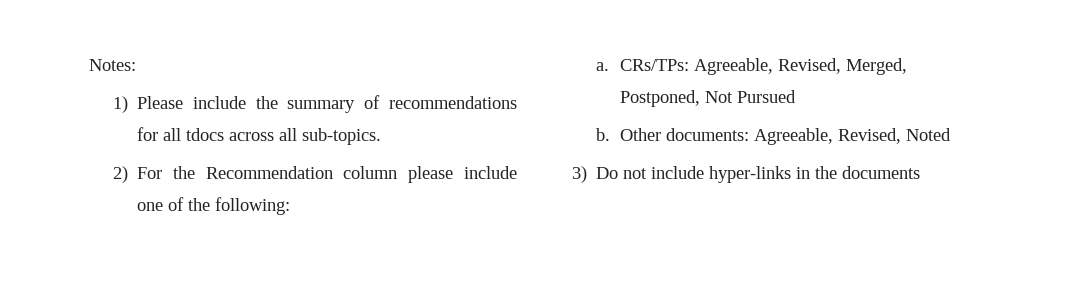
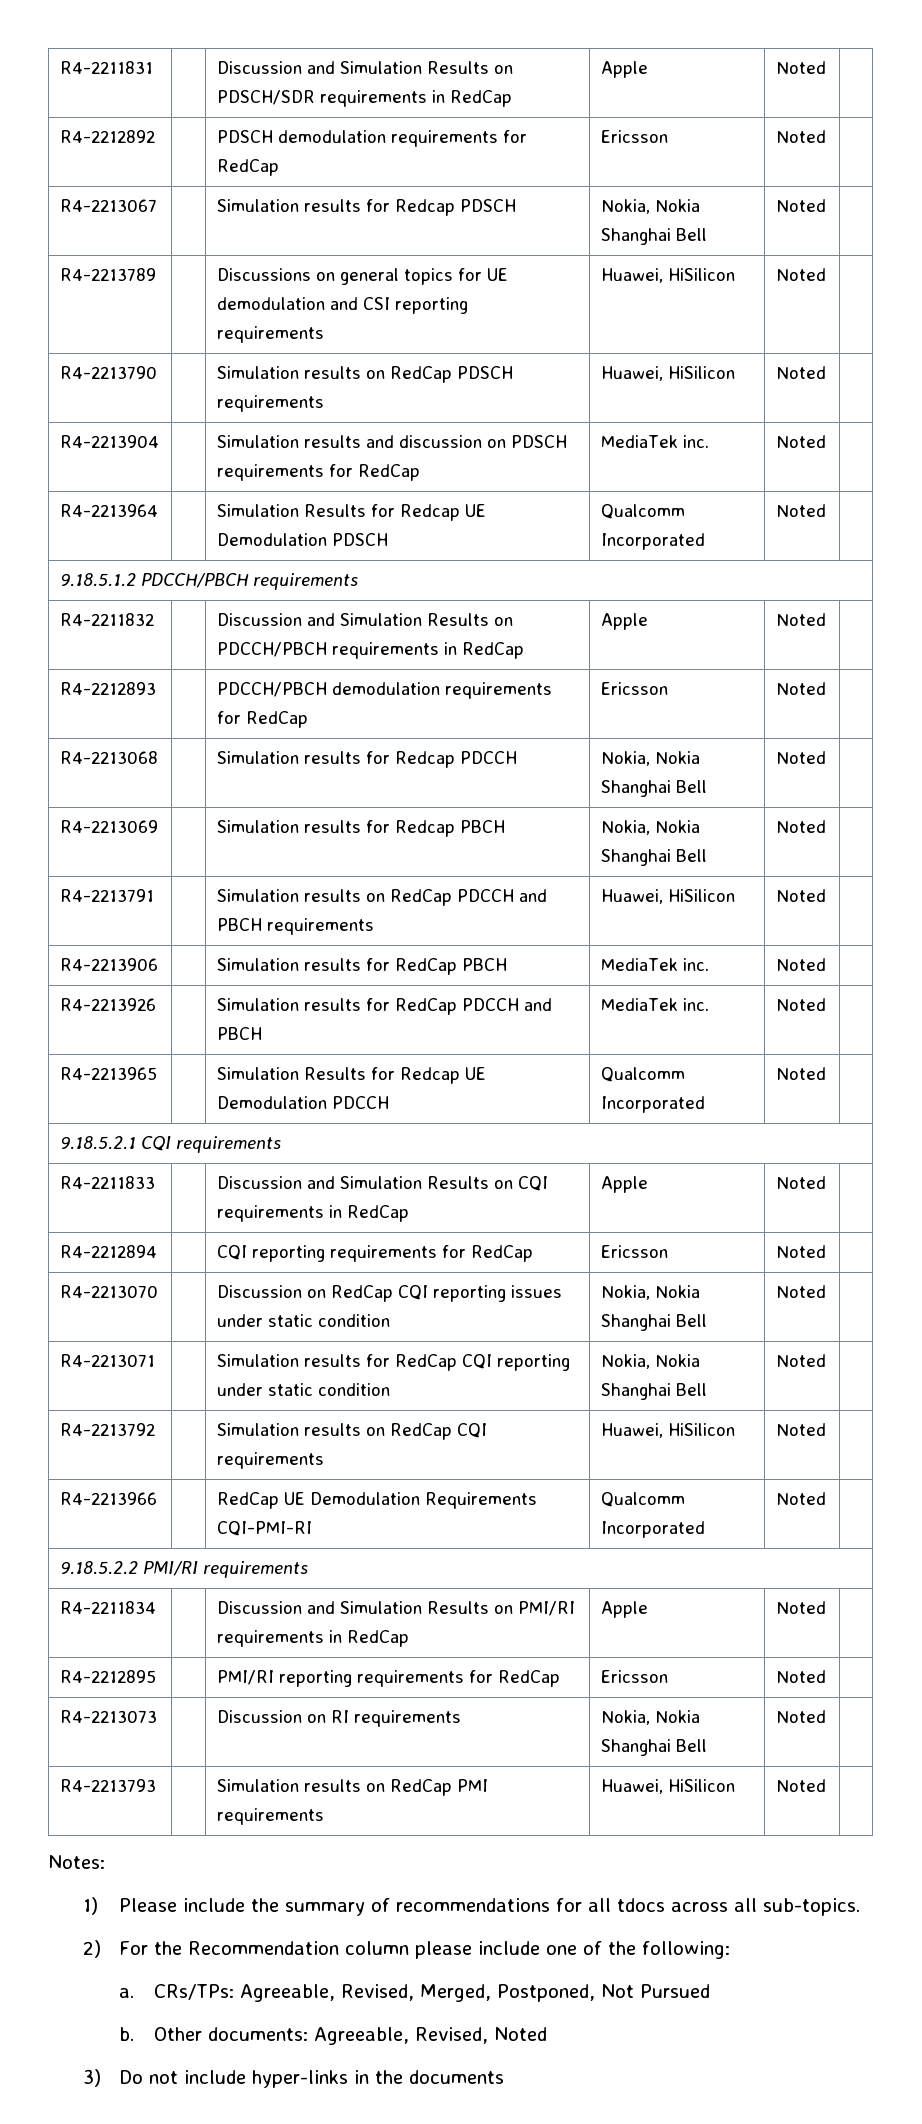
+ R4-2211831 | | Discussion and Simulation Results on PDSCH/SDR requirements in RedCap | Apple | Noted |
+ R4-2212892 | | PDSCH demodulation requirements for RedCap | Ericsson | Noted |
+ R4-2213067 | | Simulation results for Redcap PDSCH | Nokia, Nokia Shanghai Bell | Noted |
+ R4-2213789 | | Discussions on general topics for UE demodulation and CSI reporting requirements | Huawei, HiSilicon | Noted |
+ R4-2213790 | | Simulation results on RedCap PDSCH requirements | Huawei, HiSilicon | Noted |
+ R4-2213904 | | Simulation results and discussion on PDSCH requirements for RedCap | MediaTek inc. | Noted |
+ R4-2213964 | | Simulation Results for Redcap UE Demodulation PDSCH | Qualcomm Incorporated | Noted |
+ 9.18.5.1.2 PDCCH/PBCH requirements
+ R4-2211832 | | Discussion and Simulation Results on PDCCH/PBCH requirements in RedCap | Apple | Noted |
+ R4-2212893 | | PDCCH/PBCH demodulation requirements for RedCap | Ericsson | Noted |
+ R4-2213068 | | Simulation results for Redcap PDCCH | Nokia, Nokia Shanghai Bell | Noted |
+ R4-2213069 | | Simulation results for Redcap PBCH | Nokia, Nokia Shanghai Bell | Noted |
+ R4-2213791 | | Simulation results on RedCap PDCCH and PBCH requirements | Huawei, HiSilicon | Noted |
+ R4-2213906 | | Simulation results for RedCap PBCH | MediaTek inc. | Noted |
+ R4-2213926 | | Simulation results for RedCap PDCCH and PBCH | MediaTek inc. | Noted |
+ R4-2213965 | | Simulation Results for Redcap UE Demodulation PDCCH | Qualcomm Incorporated | Noted |
+ 9.18.5.2.1 CQI requirements
+ R4-2211833 | | Discussion and Simulation Results on CQI requirements in RedCap | Apple | Noted |
+ R4-2212894 | | CQI reporting requirements for RedCap | Ericsson | Noted |
+ R4-2213070 | | Discussion on RedCap CQI reporting issues under static condition | Nokia, Nokia Shanghai Bell | Noted |
+ R4-2213071 | | Simulation results for RedCap CQI reporting under static condition | Nokia, Nokia Shanghai Bell | Noted |
+ R4-2213792 | | Simulation results on RedCap CQI requirements | Huawei, HiSilicon | Noted |
+ R4-2213966 | | RedCap UE Demodulation Requirements CQI-PMI-RI | Qualcomm Incorporated | Noted |
+ 9.18.5.2.2 PMI/RI requirements
+ R4-2211834 | | Discussion and Simulation Results on PMI/RI requirements in RedCap | Apple | Noted |
+ R4-2212895 | | PMI/RI reporting requirements for RedCap | Ericsson | Noted |
+ R4-2213073 | | Discussion on RI requirements | Nokia, Nokia Shanghai Bell | Noted |
+ R4-2213793 | | Simulation results on RedCap PMI requirements | Huawei, HiSilicon | Noted |

